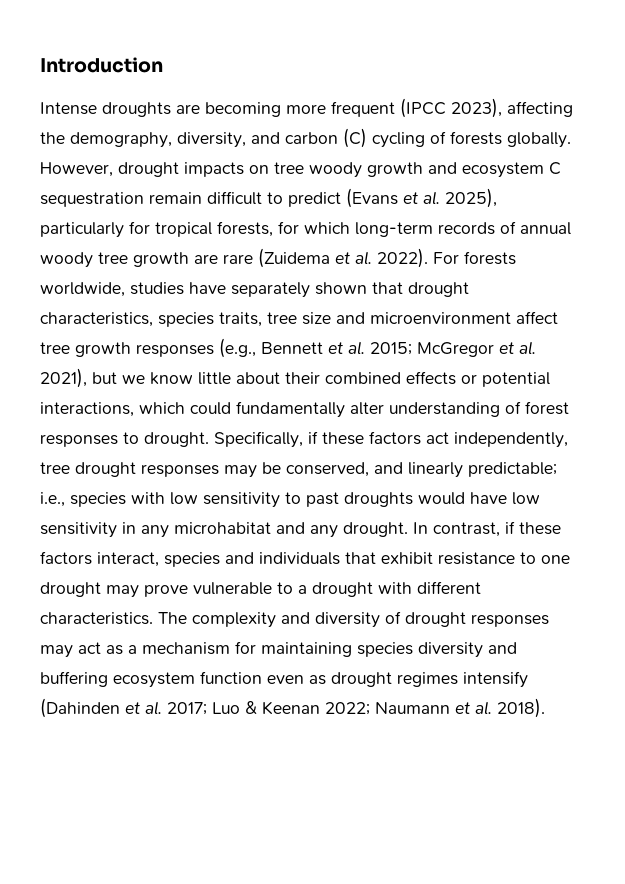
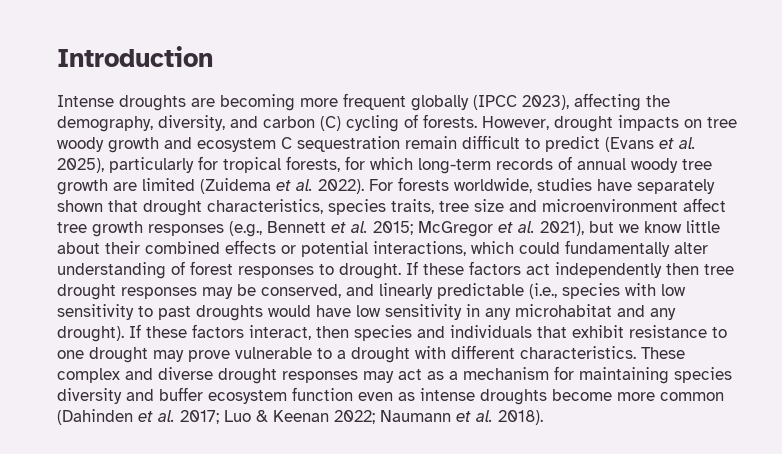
- Intense droughts are becoming more frequent (IPCC 2023), affecting the demography, diversity, and carbon (C) cycling of forests globally.
+ Intense droughts are becoming more frequent globally (IPCC 2023), affecting the demography, diversity, and carbon (C) cycling of forests.
- However, drought impacts on tree woody growth and ecosystem C sequestration remain difficult to predict (Evans et al. 2025), particularly for tropical forests, for which long-term records of annual woody tree growth are rare (Zuidema et al. 2022).
+ However, drought impacts on tree woody growth and ecosystem C sequestration remain difficult to predict (Evans et al. 2025), particularly for tropical forests, for which long-term records of annual woody tree growth are limited (Zuidema et al. 2022).
- Specifically, if these factors act independently, tree drought responses may be conserved, and linearly predictable; i.e., species with low sensitivity to past droughts would have low sensitivity in any microhabitat and any drought. In contrast, if these factors interact, species and individuals that exhibit resistance to one drought may prove vulnerable to a drought with different characteristics.
+ If these factors act independently then tree drought responses may be conserved, and linearly predictable (i.e., species with low sensitivity to past droughts would have low sensitivity in any microhabitat and any drought). If these factors interact, then species and individuals that exhibit resistance to one drought may prove vulnerable to a drought with different characteristics.
- The complexity and diversity of drought responses may act as a mechanism for maintaining species diversity and buffering ecosystem function even as drought regimes intensify (Dahinden et al. 2017; Luo & Keenan 2022; Naumann et al. 2018).
+ These complex and diverse drought responses may act as a mechanism for maintaining species diversity and buffer ecosystem function even as intense droughts become more common (Dahinden et al. 2017; Luo & Keenan 2022; Naumann et al. 2018).

